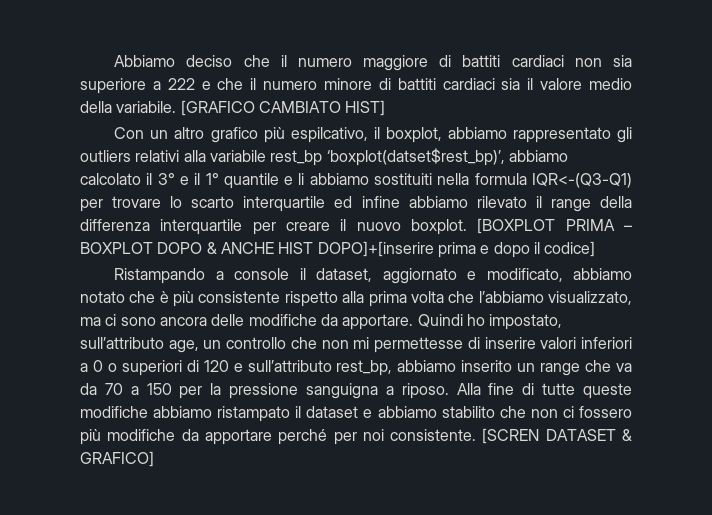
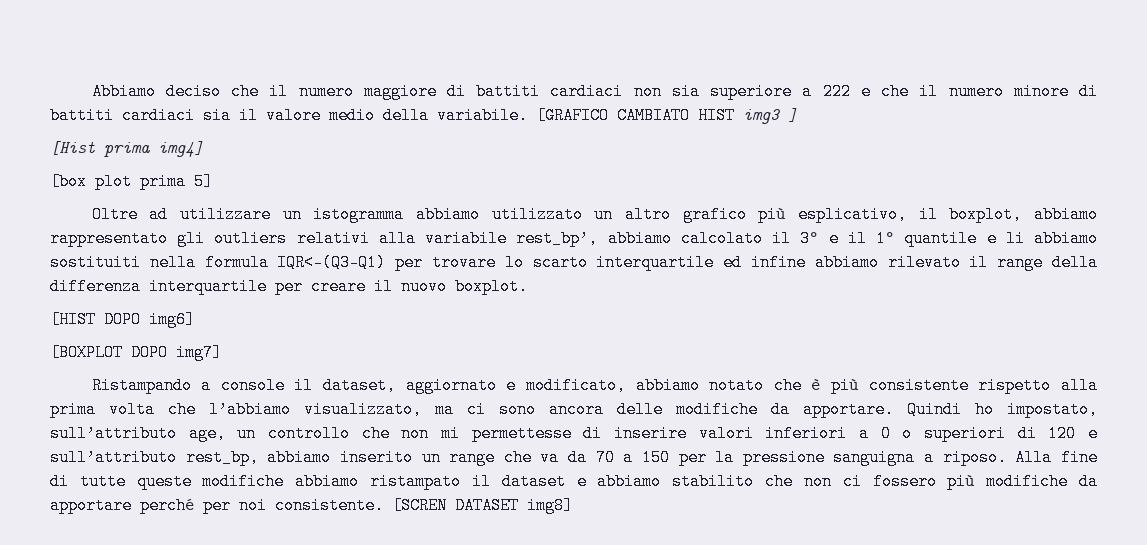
- [GRAFICO CAMBIATO HIST]
- Con un altro grafico più espilcativo, il boxplot, abbiamo rappresentato gli outliers relativi alla variabile rest_bp ‘boxplot(datset$rest_bp)’, abbiamo calcolato il 3° e il 1° quantile e li abbiamo sostituiti nella formula IQR<-(Q3-Q1) per trovare lo scarto interquartile ed infine abbiamo rilevato il range della differenza interquartile per creare il nuovo boxplot. [BOXPLOT PRIMA – BOXPLOT DOPO & ANCHE HIST DOPO]+[inserire prima e dopo il codice]
+ [GRAFICO CAMBIATO HIST img3 ]
+ [Hist prima img4]
+ [box plot prima 5]
+ Oltre ad utilizzare un istogramma abbiamo utilizzato un altro grafico più esplicativo, il boxplot, abbiamo rappresentato gli outliers relativi alla variabile rest_bp’, abbiamo calcolato il 3° e il 1° quantile e li abbiamo sostituiti nella formula IQR<-(Q3-Q1) per trovare lo scarto interquartile ed infine abbiamo rilevato il range della differenza interquartile per creare il nuovo boxplot.
+ [HIST DOPO img6]
+ [BOXPLOT DOPO img7]
- [SCREN DATASET & GRAFICO]
+ [SCREN DATASET img8]

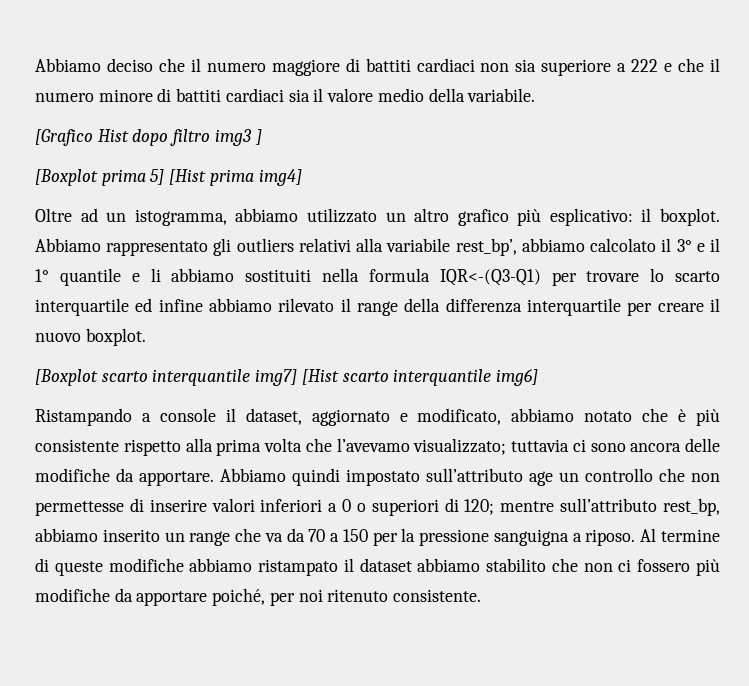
- Abbiamo deciso che il numero maggiore di battiti cardiaci non sia superiore a 222 e che il numero minore di battiti cardiaci sia il valore medio della variabile. [GRAFICO CAMBIATO HIST img3 ]
+ Abbiamo deciso che il numero maggiore di battiti cardiaci non sia superiore a 222 e che il numero minore di battiti cardiaci sia il valore medio della variabile.
+ [Grafico Hist dopo filtro img3 ]
- [Hist prima img4]
+ [Boxplot prima 5] [Hist prima img4]
- [box plot prima 5]
- Oltre ad utilizzare un istogramma abbiamo utilizzato un altro grafico più esplicativo, il boxplot, abbiamo rappresentato gli outliers relativi alla variabile rest_bp’, abbiamo calcolato il 3° e il 1° quantile e li abbiamo sostituiti nella formula IQR<-(Q3-Q1) per trovare lo scarto interquartile ed infine abbiamo rilevato il range della differenza interquartile per creare il nuovo boxplot.
+ Oltre ad un istogramma, abbiamo utilizzato un altro grafico più esplicativo: il boxplot. Abbiamo rappresentato gli outliers relativi alla variabile rest_bp’, abbiamo calcolato il 3° e il 1° quantile e li abbiamo sostituiti nella formula IQR<-(Q3-Q1) per trovare lo scarto interquartile ed infine abbiamo rilevato il range della differenza interquartile per creare il nuovo boxplot.
- [HIST DOPO img6]
- [BOXPLOT DOPO img7]
+ [Boxplot scarto interquantile img7] [Hist scarto interquantile img6]
- Ristampando a console il dataset, aggiornato e modificato, abbiamo notato che è più consistente rispetto alla prima volta che l’abbiamo visualizzato, ma ci sono ancora delle modifiche da apportare.
+ Ristampando a console il dataset, aggiornato e modificato, abbiamo notato che è più consistente rispetto alla prima volta che l’avevamo visualizzato; tuttavia ci sono ancora delle modifiche da apportare.
- Quindi ho impostato, sull’attributo age, un controllo che non mi permettesse di inserire valori inferiori a 0 o superiori di 120 e sull’attributo rest_bp, abbiamo inserito un range che va da 70 a 150 per la pressione sanguigna a riposo.
+ Abbiamo quindi impostato sull’attributo age un controllo che non permettesse di inserire valori inferiori a 0 o superiori di 120; mentre sull’attributo rest_bp, abbiamo inserito un range che va da 70 a 150 per la pressione sanguigna a riposo.
- Alla fine di tutte queste modifiche abbiamo ristampato il dataset e abbiamo stabilito che non ci fossero più modifiche da apportare perché per noi consistente. [SCREN DATASET img8]
+ Al termine di queste modifiche abbiamo ristampato il dataset abbiamo stabilito che non ci fossero più modifiche da apportare poiché, per noi ritenuto consistente.

